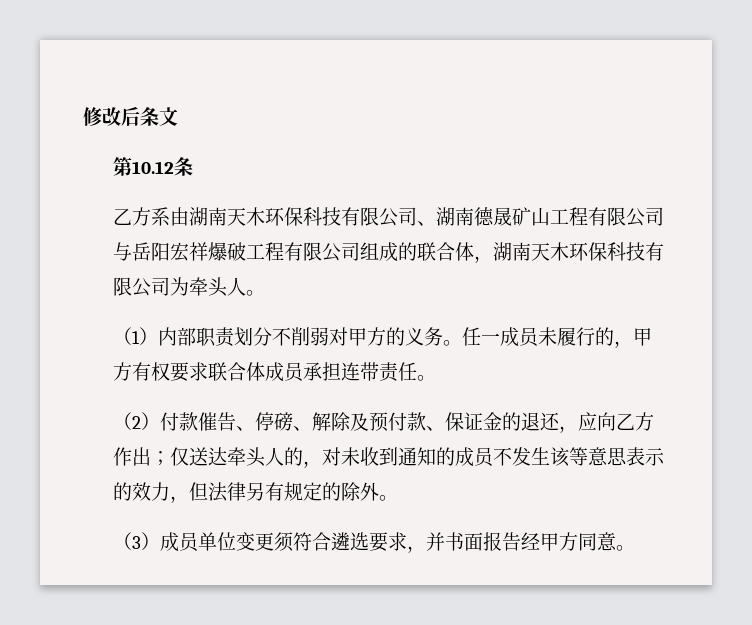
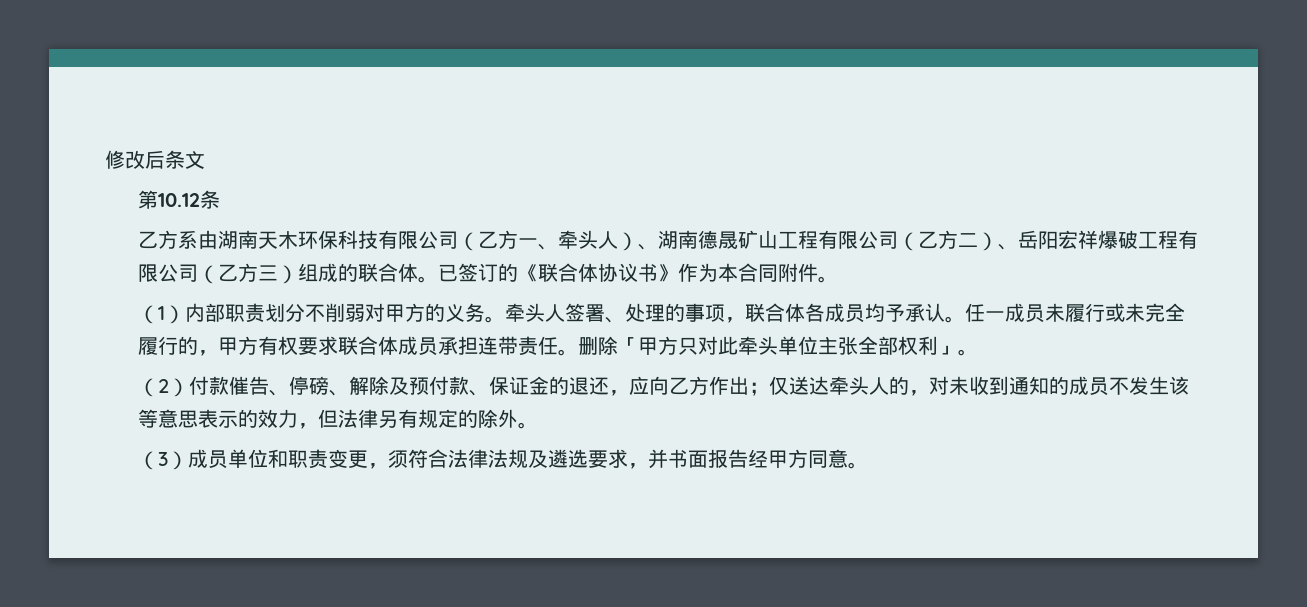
- 乙方系由湖南天木环保科技有限公司、湖南德晟矿山工程有限公司与岳阳宏祥爆破工程有限公司组成的联合体，湖南天木环保科技有限公司为牵头人。
+ 乙方系由湖南天木环保科技有限公司（乙方一、牵头人）、湖南德晟矿山工程有限公司（乙方二）、岳阳宏祥爆破工程有限公司（乙方三）组成的联合体。已签订的《联合体协议书》作为本合同附件。
+ 牵头人签署、处理的事项，联合体各成员均予承认。
- 任一成员未履行的，甲方有权要求联合体成员承担连带责任。
+ 任一成员未履行或未完全履行的，甲方有权要求联合体成员承担连带责任。删除「甲方只对此牵头单位主张全部权利」。
- （3）成员单位变更须符合遴选要求，并书面报告经甲方同意。
+ （3）成员单位和职责变更，须符合法律法规及遴选要求，并书面报告经甲方同意。

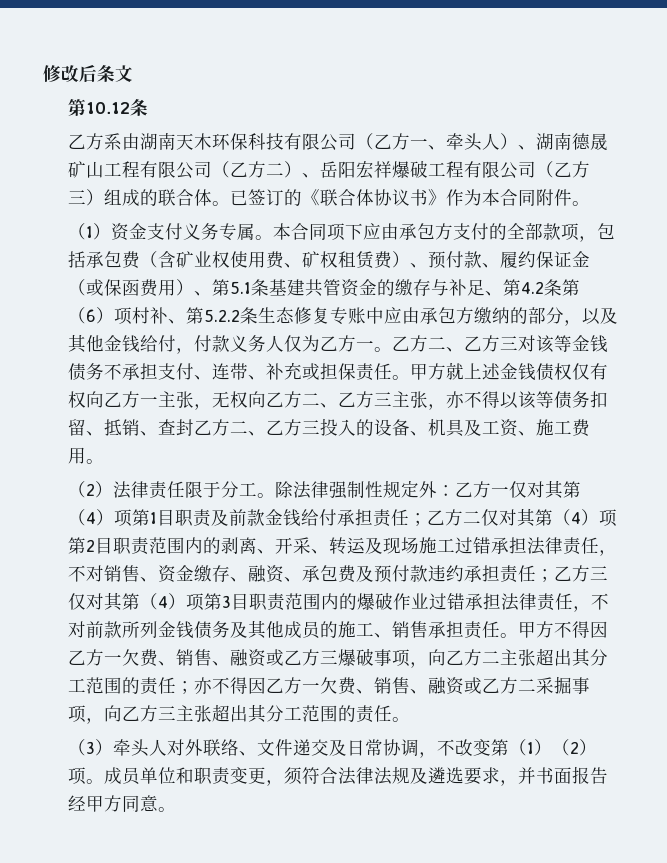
- （1）内部职责划分不削弱对甲方的义务。牵头人签署、处理的事项，联合体各成员均予承认。任一成员未履行或未完全履行的，甲方有权要求联合体成员承担连带责任。删除「甲方只对此牵头单位主张全部权利」。
- （2）付款催告、停磅、解除及预付款、保证金的退还，应向乙方作出；仅送达牵头人的，对未收到通知的成员不发生该等意思表示的效力，但法律另有规定的除外。
- （3）成员单位和职责变更，须符合法律法规及遴选要求，并书面报告经甲方同意。
+ （1）资金支付义务专属。本合同项下应由承包方支付的全部款项，包括承包费（含矿业权使用费、矿权租赁费）、预付款、履约保证金（或保函费用）、第5.1条基建共管资金的缴存与补足、第4.2条第（6）项村补、第5.2.2条生态修复专账中应由承包方缴纳的部分，以及其他金钱给付，付款义务人仅为乙方一。乙方二、乙方三对该等金钱债务不承担支付、连带、补充或担保责任。甲方就上述金钱债权仅有权向乙方一主张，无权向乙方二、乙方三主张，亦不得以该等债务扣留、抵销、查封乙方二、乙方三投入的设备、机具及工资、施工费用。
+ （2）法律责任限于分工。除法律强制性规定外：乙方一仅对其第（4）项第1目职责及前款金钱给付承担责任；乙方二仅对其第（4）项第2目职责范围内的剥离、开采、转运及现场施工过错承担法律责任，不对销售、资金缴存、融资、承包费及预付款违约承担责任；乙方三仅对其第（4）项第3目职责范围内的爆破作业过错承担法律责任，不对前款所列金钱债务及其他成员的施工、销售承担责任。甲方不得因乙方一欠费、销售、融资或乙方三爆破事项，向乙方二主张超出其分工范围的责任；亦不得因乙方一欠费、销售、融资或乙方二采掘事项，向乙方三主张超出其分工范围的责任。
+ （3）牵头人对外联络、文件递交及日常协调，不改变第（1）（2）项。成员单位和职责变更，须符合法律法规及遴选要求，并书面报告经甲方同意。

